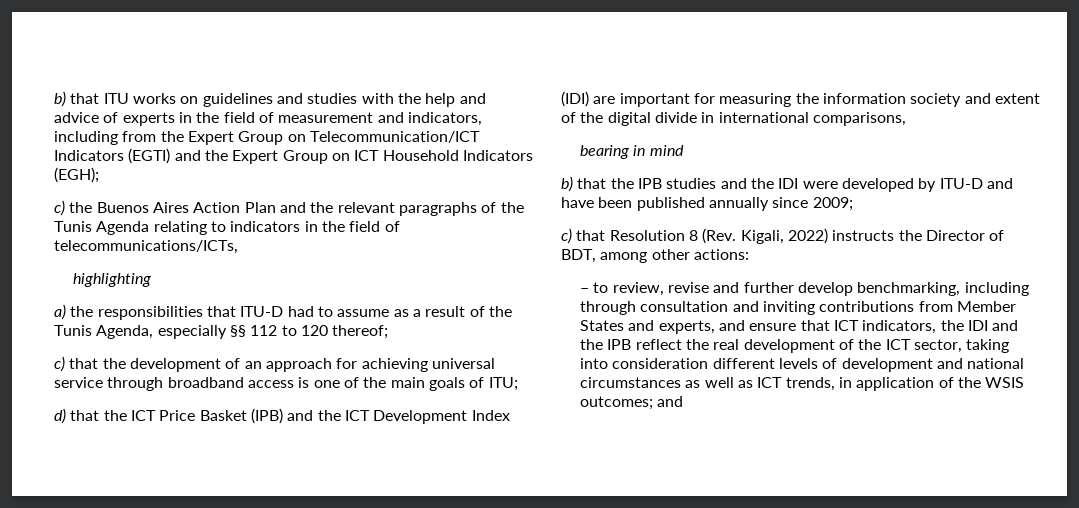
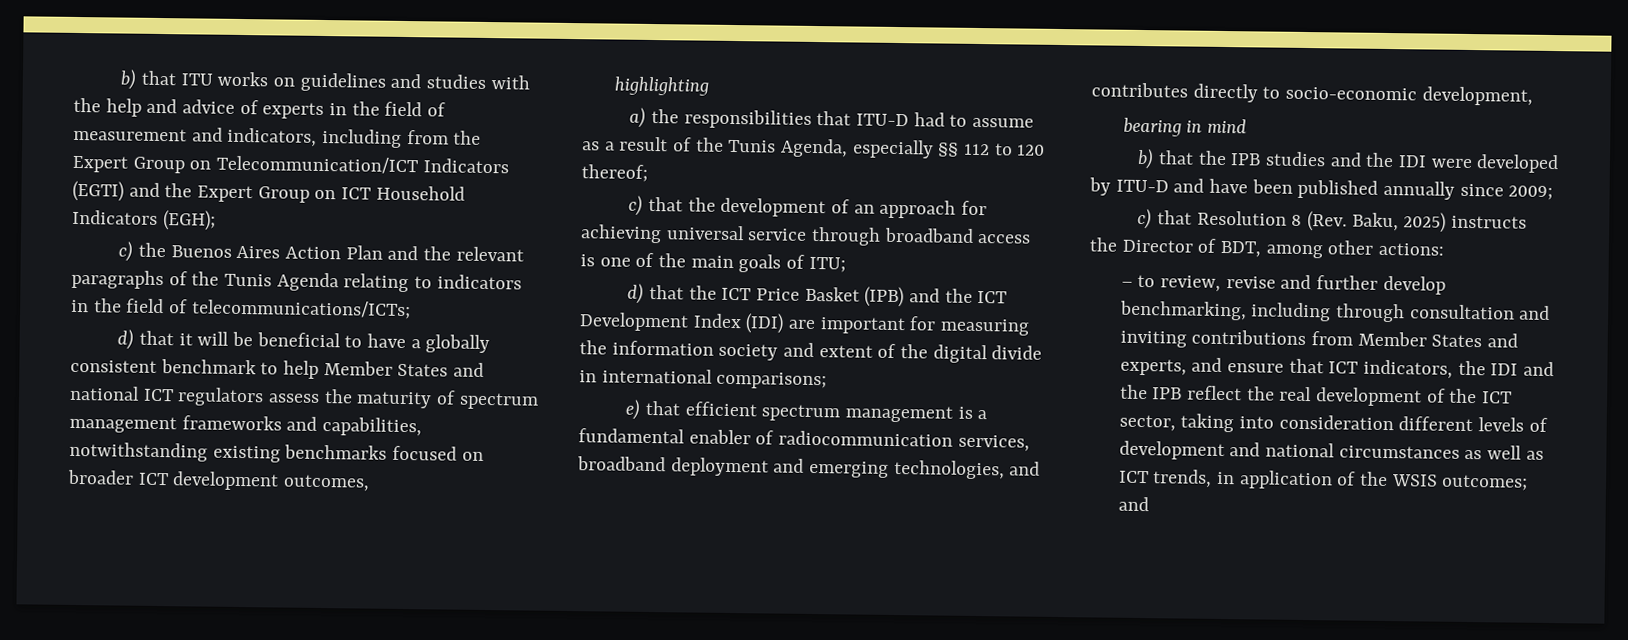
- c) the Buenos Aires Action Plan and the relevant paragraphs of the Tunis Agenda relating to indicators in the field of telecommunications/ICTs,
+ c) the Buenos Aires Action Plan and the relevant paragraphs of the Tunis Agenda relating to indicators in the field of telecommunications/ICTs;
+ d) that it will be beneficial to have a globally consistent benchmark to help Member States and national ICT regulators assess the maturity of spectrum management frameworks and capabilities, notwithstanding existing benchmarks focused on broader ICT development outcomes,
- d) that the ICT Price Basket (IPB) and the ICT Development Index (IDI) are important for measuring the information society and extent of the digital divide in international comparisons,
+ d) that the ICT Price Basket (IPB) and the ICT Development Index (IDI) are important for measuring the information society and extent of the digital divide in international comparisons;
+ e) that efficient spectrum management is a fundamental enabler of radiocommunication services, broadband deployment and emerging technologies, and contributes directly to socio-economic development,
- c) that Resolution 8 (Rev. Kigali, 2022) instructs the Director of BDT, among other actions:
+ c) that Resolution 8 (Rev. Baku, 2025) instructs the Director of BDT, among other actions:

